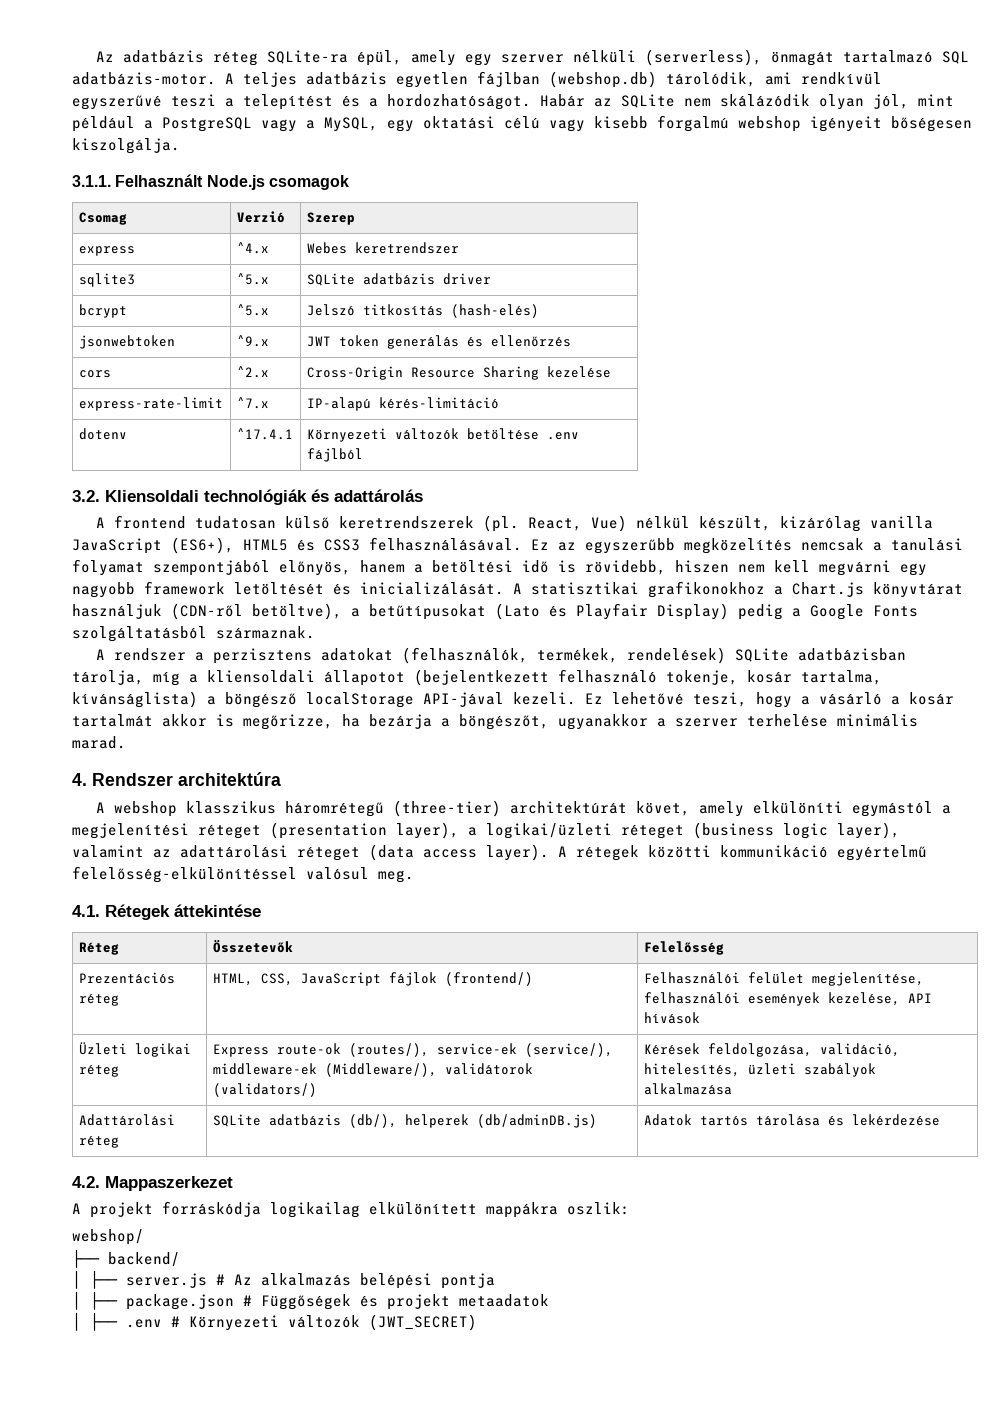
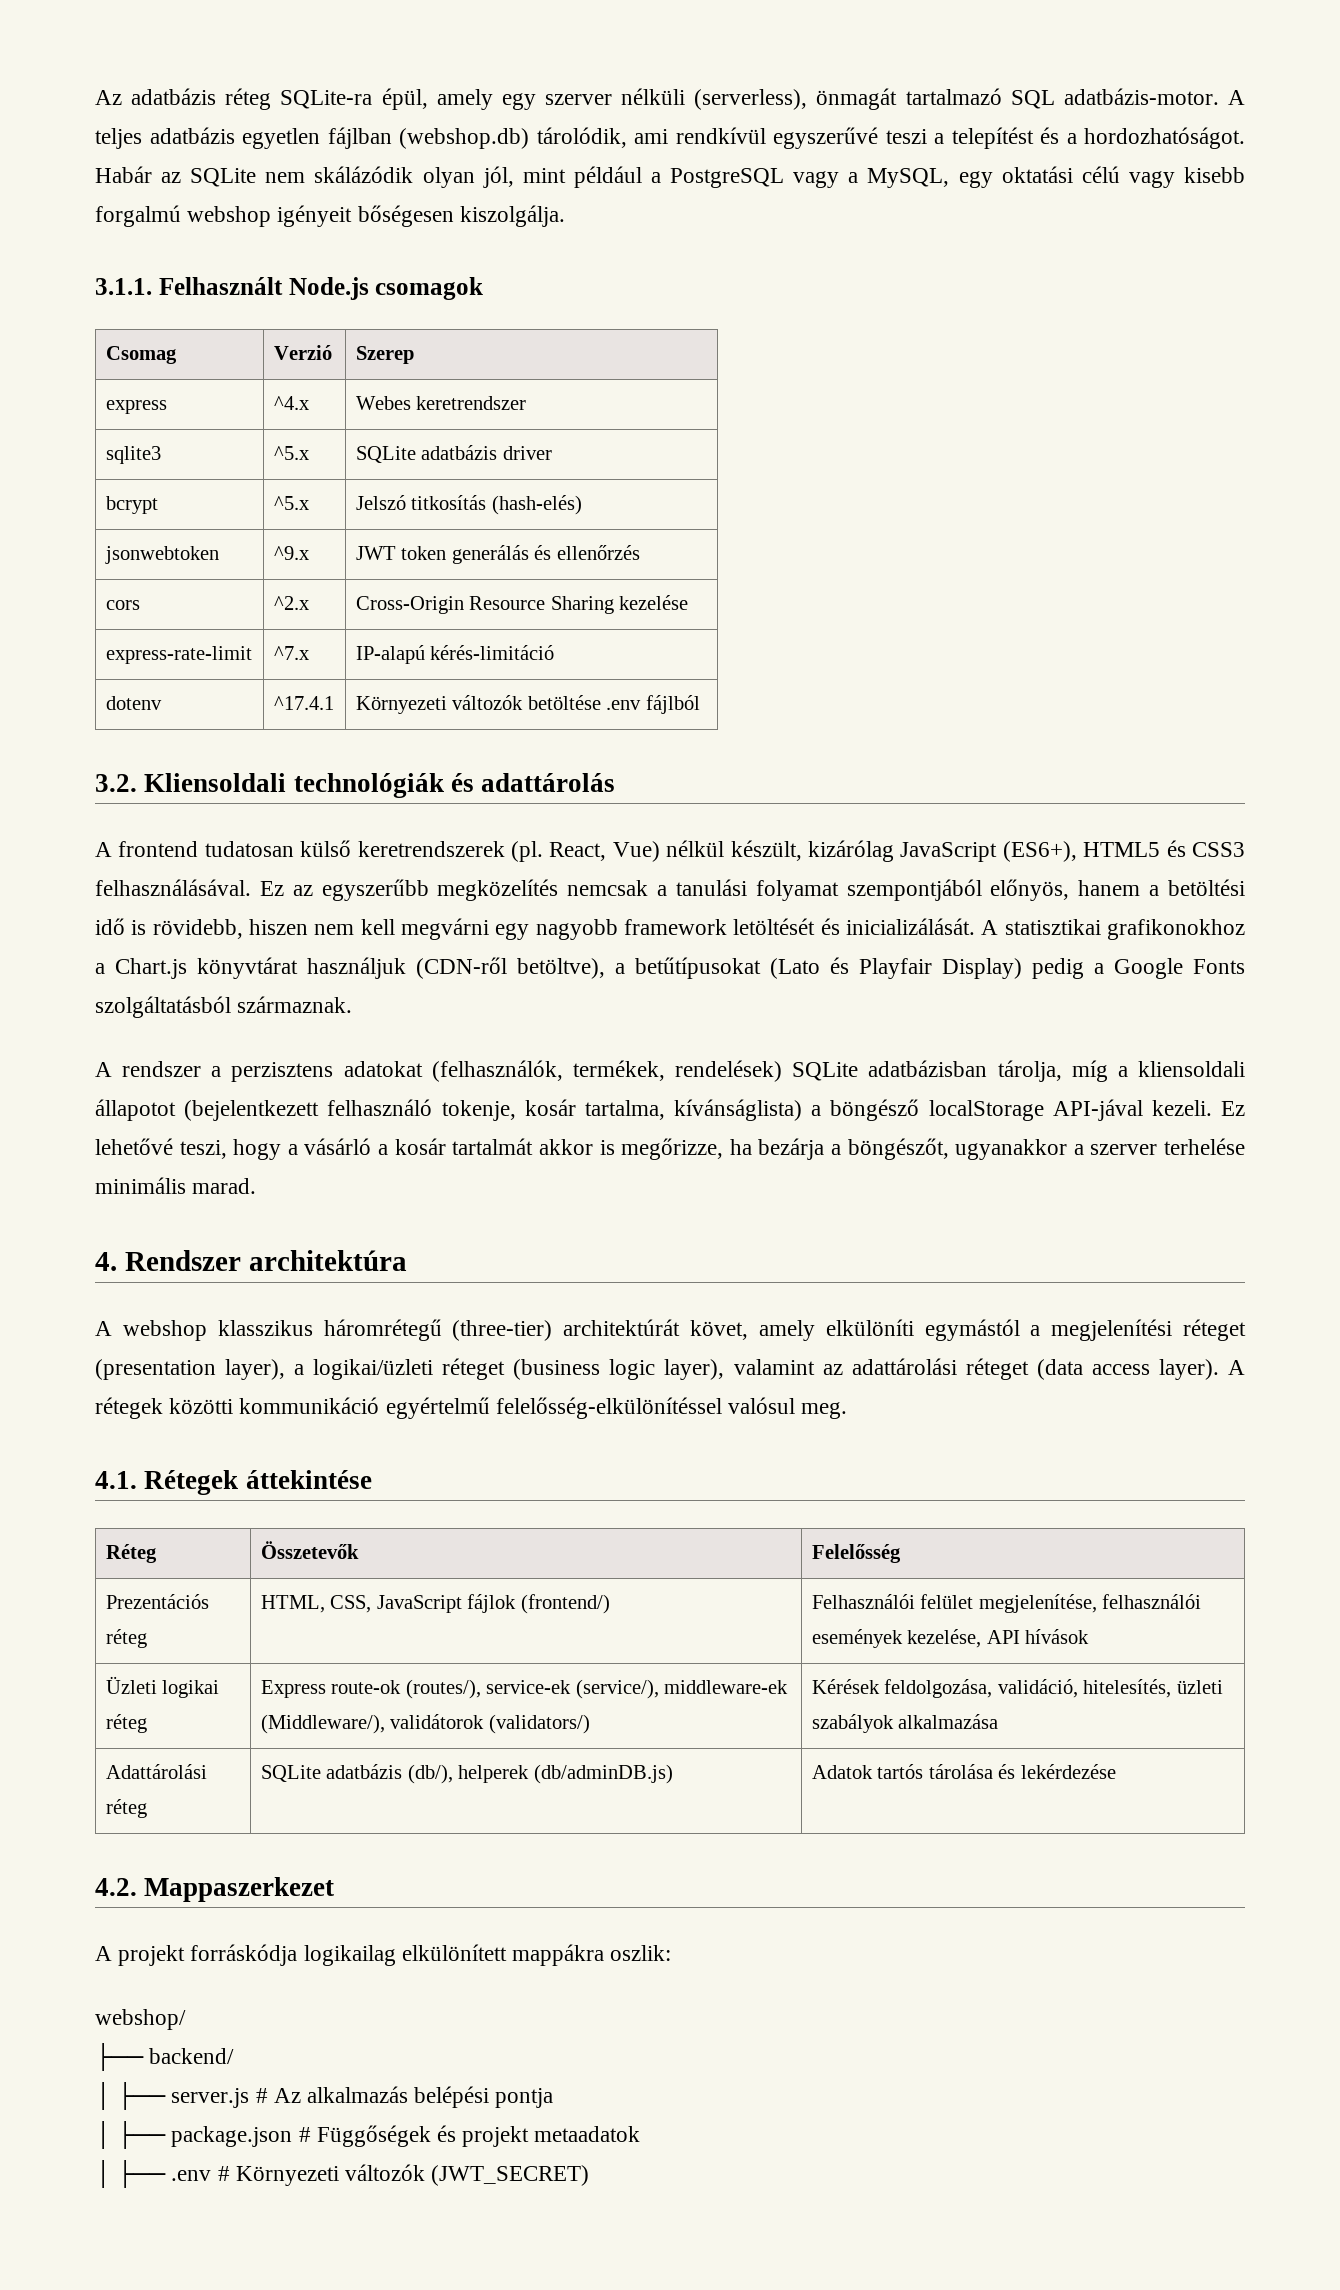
- React, Vue) nélkül készült, kizárólag vanilla JavaScript (ES6+), HTML5 és CSS3 felhasználásával.
+ React, Vue) nélkül készült, kizárólag JavaScript (ES6+), HTML5 és CSS3 felhasználásával.

